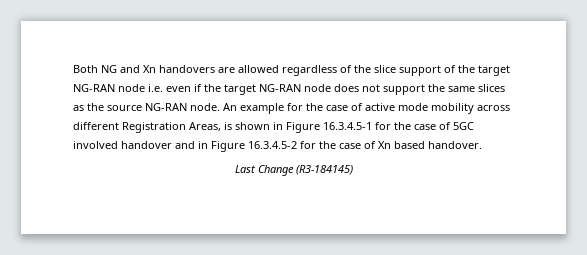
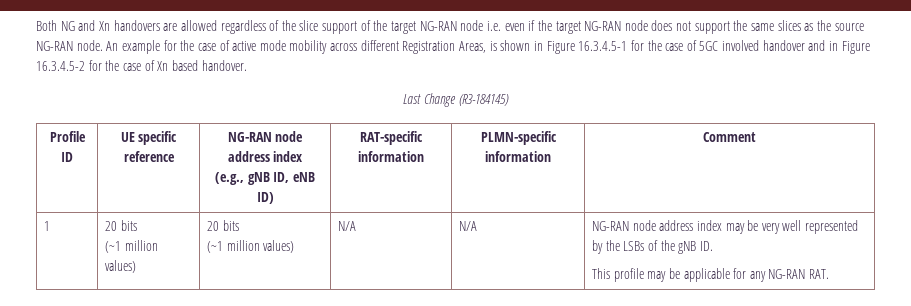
+ Profile ID | UE specific reference | NG-RAN node address index
+ (e.g., gNB ID, eNB ID) | RAT-specific information | PLMN-specific information | Comment
+ 1 | 20 bits
+ (~1 million values) | 20 bits
+ (~1 million values) | N/A | N/A | NG-RAN node address index may be very well represented by the LSBs of the gNB ID.
+ This profile may be applicable for any NG-RAN RAT.

